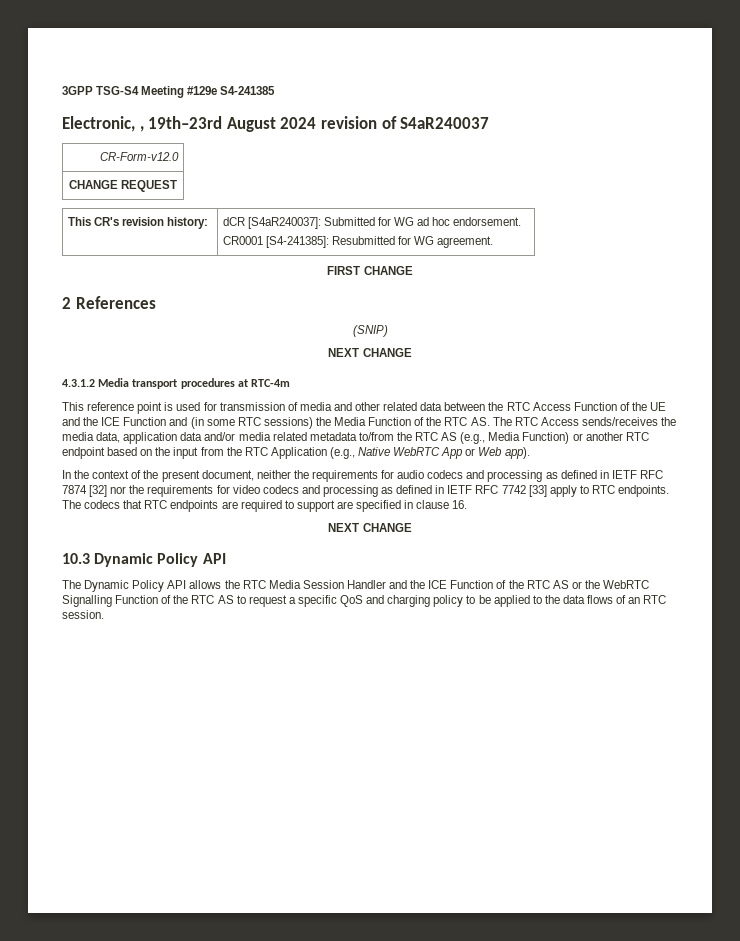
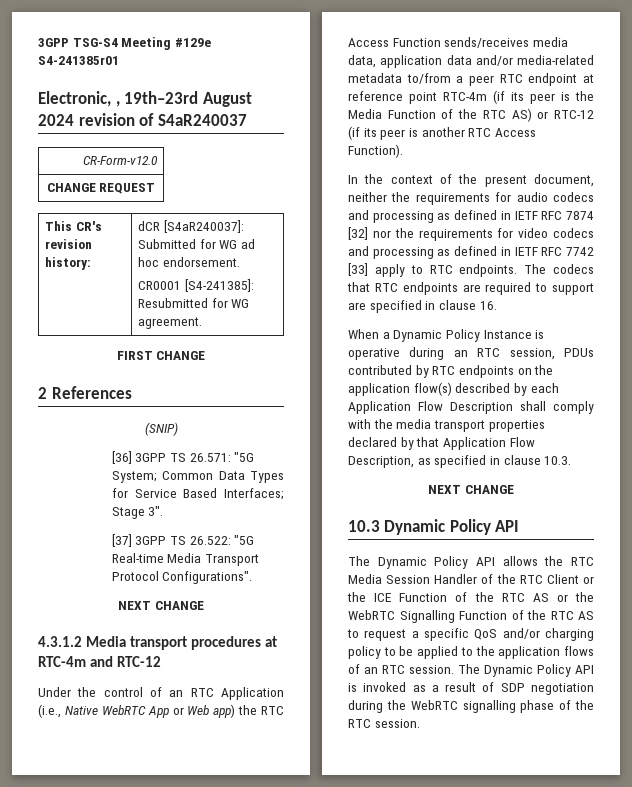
- 3GPP TSG-S4 Meeting #129e S4-241385
+ 3GPP TSG-S4 Meeting #129e S4-241385r01
+ [36] 3GPP TS 26.571: "5G System; Common Data Types for Service Based Interfaces; Stage 3".
+ [37] 3GPP TS 26.522: "5G Real-time Media Transport Protocol Configurations".
- 4.3.1.2 Media transport procedures at RTC-4m
- This reference point is used for transmission of media and other related data between the RTC Access Function of the UE and the ICE Function and (in some RTC sessions) the Media Function of the RTC AS. The RTC Access sends/receives the media data, application data and/or media related metadata to/from the RTC AS (e.g., Media Function) or another RTC endpoint based on the input from the RTC Application (e.g., Native WebRTC App or Web app).
+ 4.3.1.2 Media transport procedures at RTC-4m and RTC-12
+ Under the control of an RTC Application (i.e., Native WebRTC App or Web app) the RTC Access Function sends/receives media data, application data and/or media-related metadata to/from a peer RTC endpoint at reference point RTC-4m (if its peer is the Media Function of the RTC AS) or RTC-12 (if its peer is another RTC Access Function).
+ When a Dynamic Policy Instance is operative during an RTC session, PDUs contributed by RTC endpoints on the application flow(s) described by each Application Flow Description shall comply with the media transport properties declared by that Application Flow Description, as specified in clause 10.3.
- The Dynamic Policy API allows the RTC Media Session Handler and the ICE Function of the RTC AS or the WebRTC Signalling Function of the RTC AS to request a specific QoS and charging policy to be applied to the data flows of an RTC session.
+ The Dynamic Policy API allows the RTC Media Session Handler of the RTC Client or the ICE Function of the RTC AS or the WebRTC Signalling Function of the RTC AS to request a specific QoS and/or charging policy to be applied to the application flows of an RTC session.
+ The Dynamic Policy API is invoked as a result of SDP negotiation during the WebRTC signalling phase of the RTC session.

